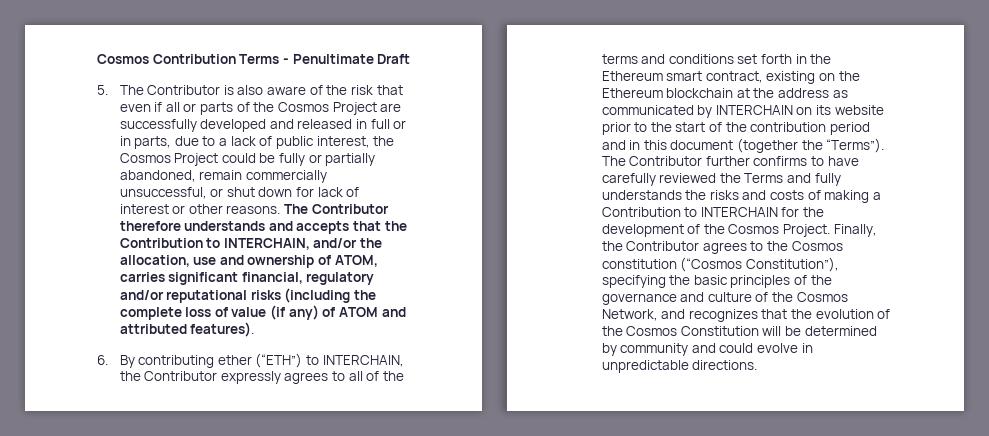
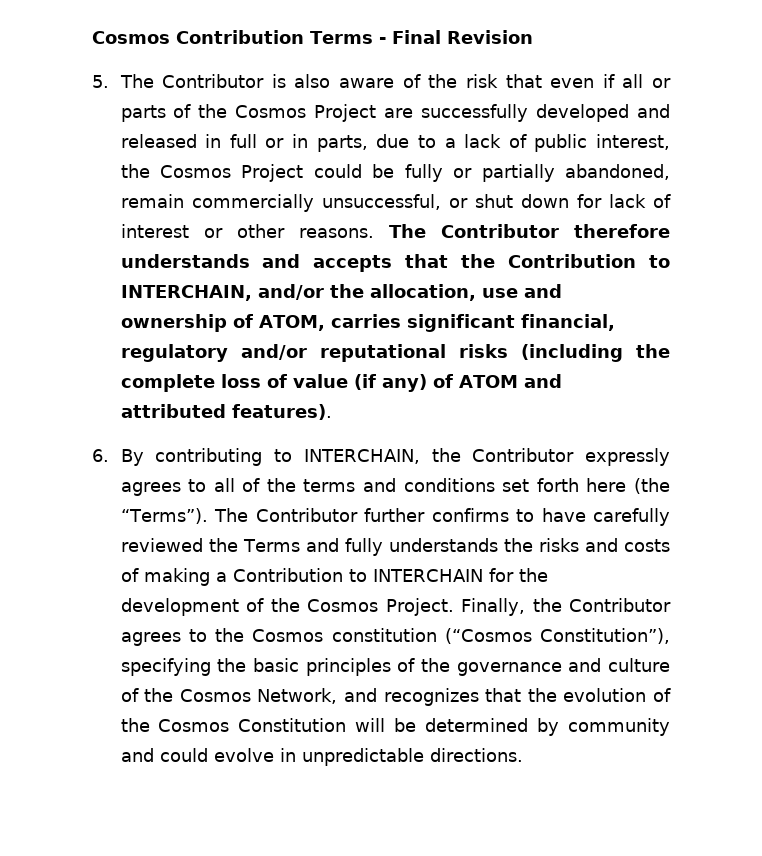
- Cosmos Contribution Terms - Penultimate Draft
+ Cosmos Contribution Terms - Final Revision
- 6. By contributing ether (“ETH”) to INTERCHAIN, the Contributor expressly agrees to all of the terms and conditions set forth in the Ethereum smart contract, existing on the Ethereum blockchain at the address as communicated by INTERCHAIN on its website prior to the start of the contribution period and in this document (together the “Terms”).
+ 6. By contributing to INTERCHAIN, the Contributor expressly agrees to all of the terms and conditions set forth here (the “Terms”).

